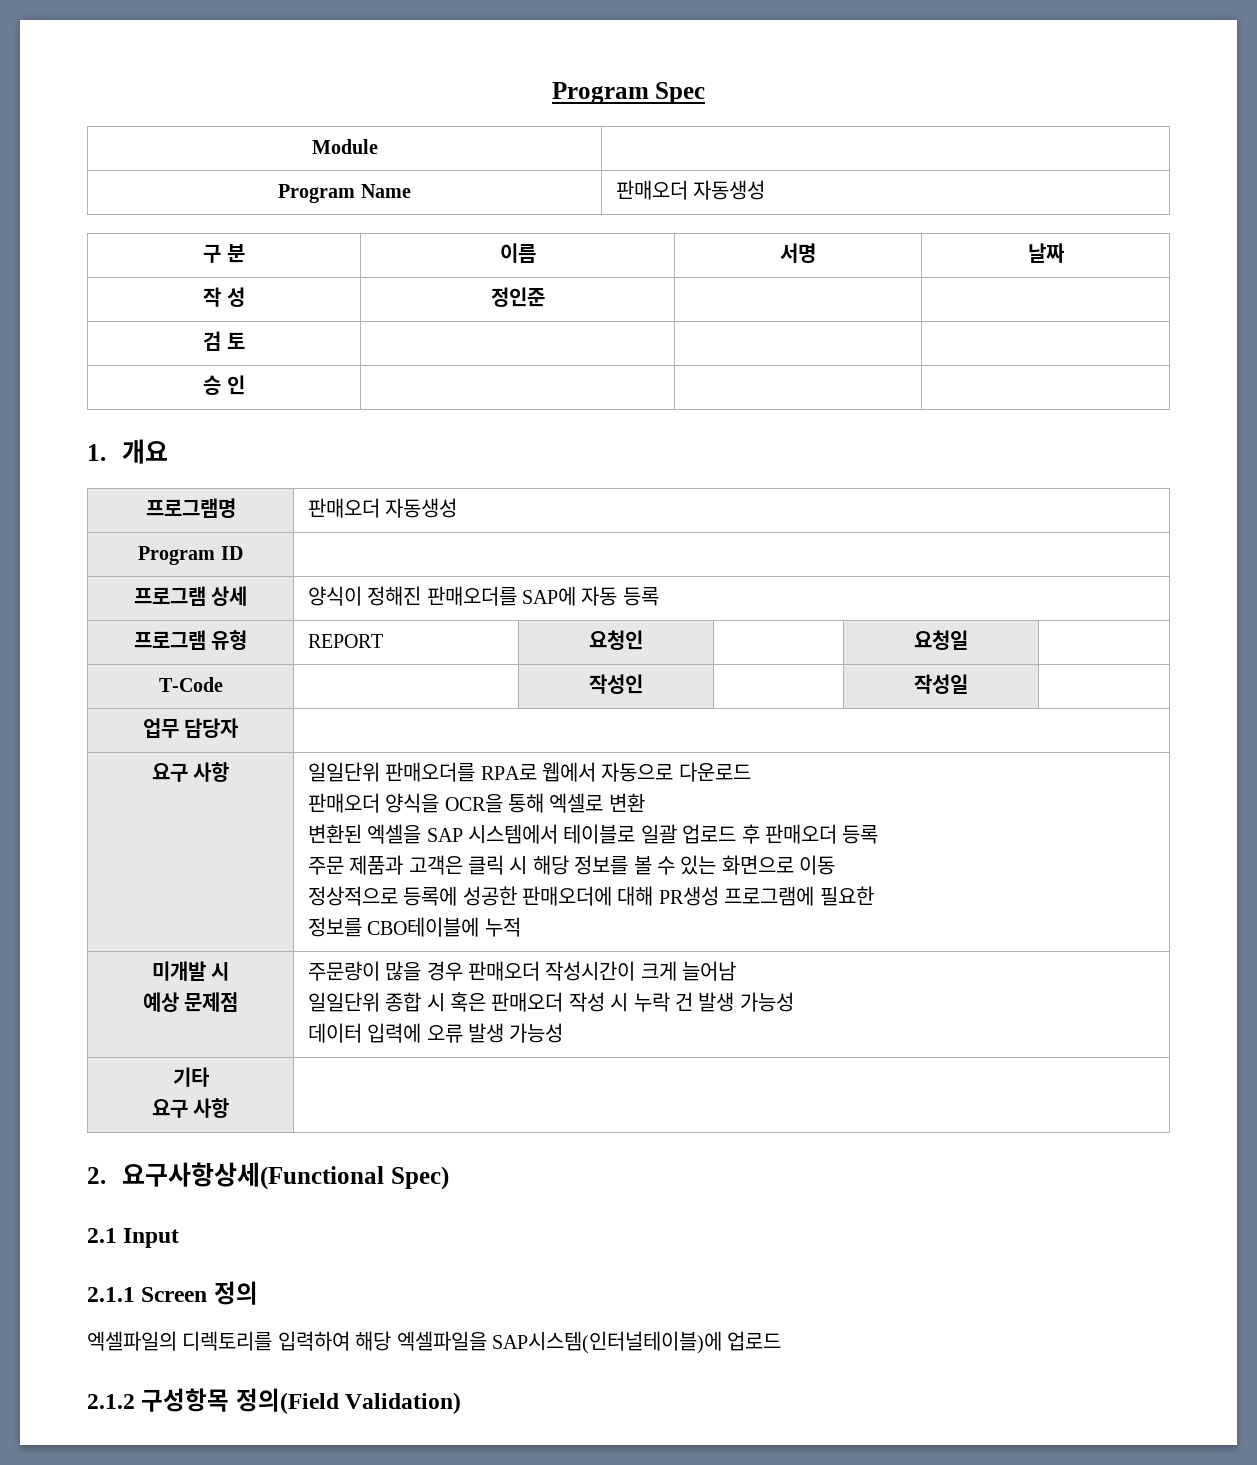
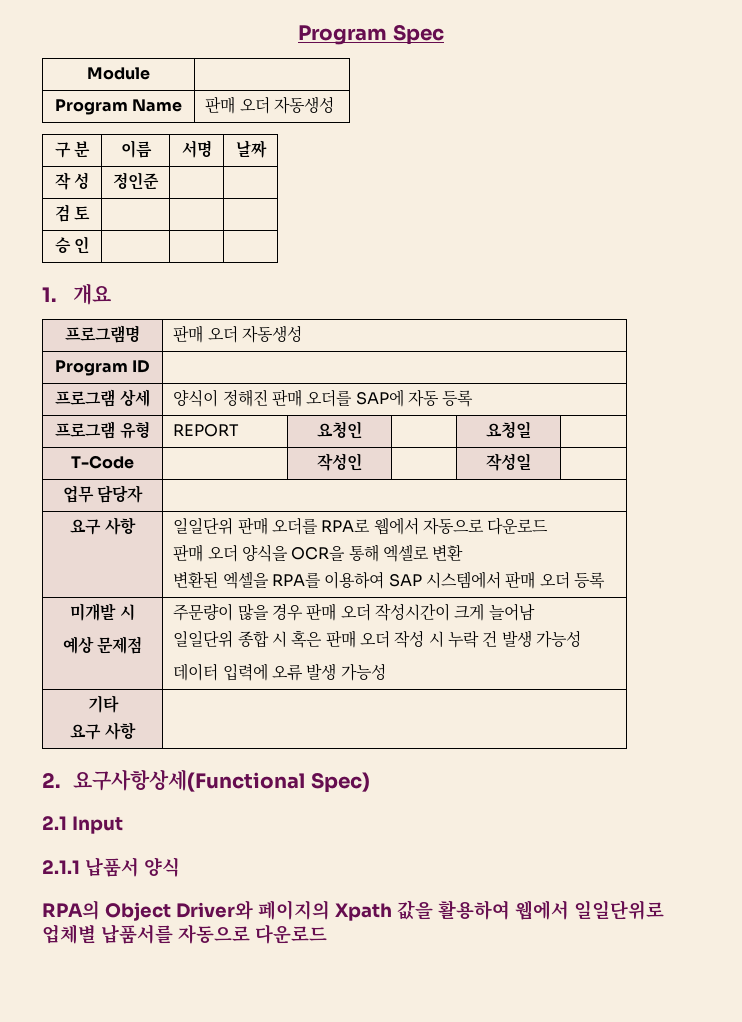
- Program Name | 판매오더 자동생성
+ Program Name | 판매 오더 자동생성
- 프로그램명 | 판매오더 자동생성
+ 프로그램명 | 판매 오더 자동생성
- 프로그램 상세 | 양식이 정해진 판매오더를 SAP에 자동 등록
+ 프로그램 상세 | 양식이 정해진 판매 오더를 SAP에 자동 등록
- 일일단위 판매오더를 RPA로 웹에서 자동으로 다운로드
+ 일일단위 판매 오더를 RPA로 웹에서 자동으로 다운로드
- 판매오더 양식을 OCR을 통해 엑셀로 변환
+ 판매 오더 양식을 OCR을 통해 엑셀로 변환
- 변환된 엑셀을 SAP 시스템에서 테이블로 일괄 업로드 후 판매오더 등록
- 주문 제품과 고객은 클릭 시 해당 정보를 볼 수 있는 화면으로 이동
- 정상적으로 등록에 성공한 판매오더에 대해 PR생성 프로그램에 필요한
- 정보를 CBO테이블에 누적
+ 변환된 엑셀을 RPA를 이용하여 SAP 시스템에서 판매 오더 등록
  미개발 시
- 예상 문제점 | 주문량이 많을 경우 판매오더 작성시간이 크게 늘어남
- 일일단위 종합 시 혹은 판매오더 작성 시 누락 건 발생 가능성
+ 예상 문제점 | 주문량이 많을 경우 판매 오더 작성시간이 크게 늘어남
+ 일일단위 종합 시 혹은 판매 오더 작성 시 누락 건 발생 가능성
- 2.1.1 Screen 정의
- 엑셀파일의 디렉토리를 입력하여 해당 엑셀파일을 SAP시스템(인터널테이블)에 업로드
- 2.1.2 구성항목 정의(Field Validation)
+ 2.1.1 납품서 양식
+ RPA의 Object Driver와 페이지의 Xpath 값을 활용하여 웹에서 일일단위로 업체별 납품서를 자동으로 다운로드

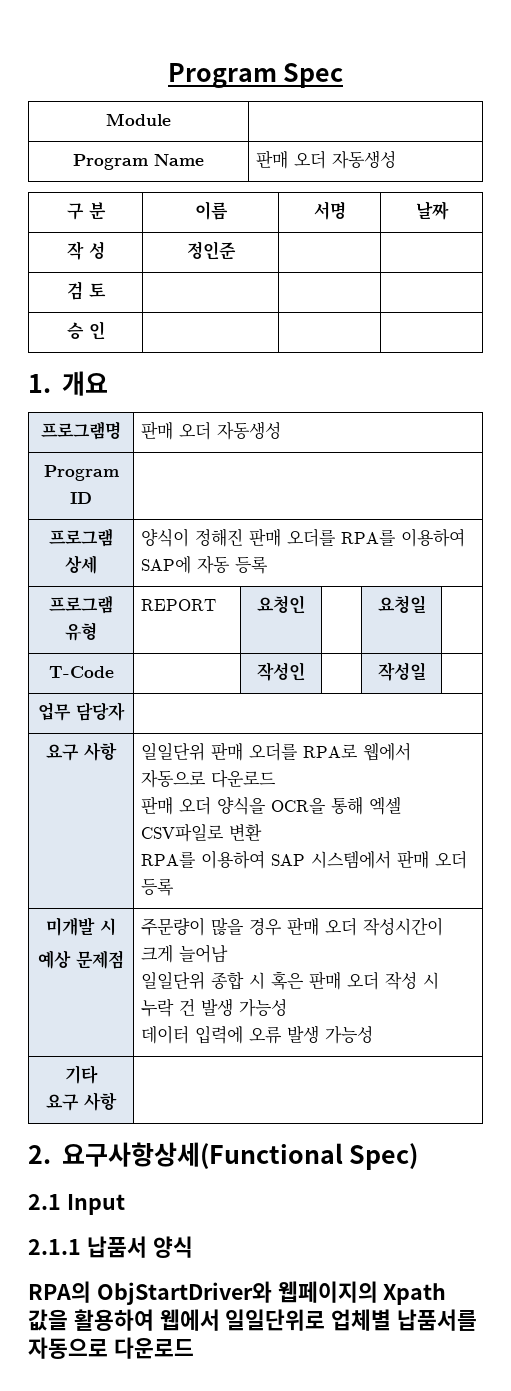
- 프로그램 상세 | 양식이 정해진 판매 오더를 SAP에 자동 등록
+ 프로그램 상세 | 양식이 정해진 판매 오더를 RPA를 이용하여 SAP에 자동 등록
  요구 사항 | 일일단위 판매 오더를 RPA로 웹에서 자동으로 다운로드
- 판매 오더 양식을 OCR을 통해 엑셀로 변환
- 변환된 엑셀을 RPA를 이용하여 SAP 시스템에서 판매 오더 등록
+ 판매 오더 양식을 OCR을 통해 엑셀 CSV파일로 변환
+ RPA를 이용하여 SAP 시스템에서 판매 오더 등록
- RPA의 Object Driver와 페이지의 Xpath 값을 활용하여 웹에서 일일단위로 업체별 납품서를 자동으로 다운로드
+ RPA의 ObjStartDriver와 웹페이지의 Xpath 값을 활용하여 웹에서 일일단위로 업체별 납품서를 자동으로 다운로드

